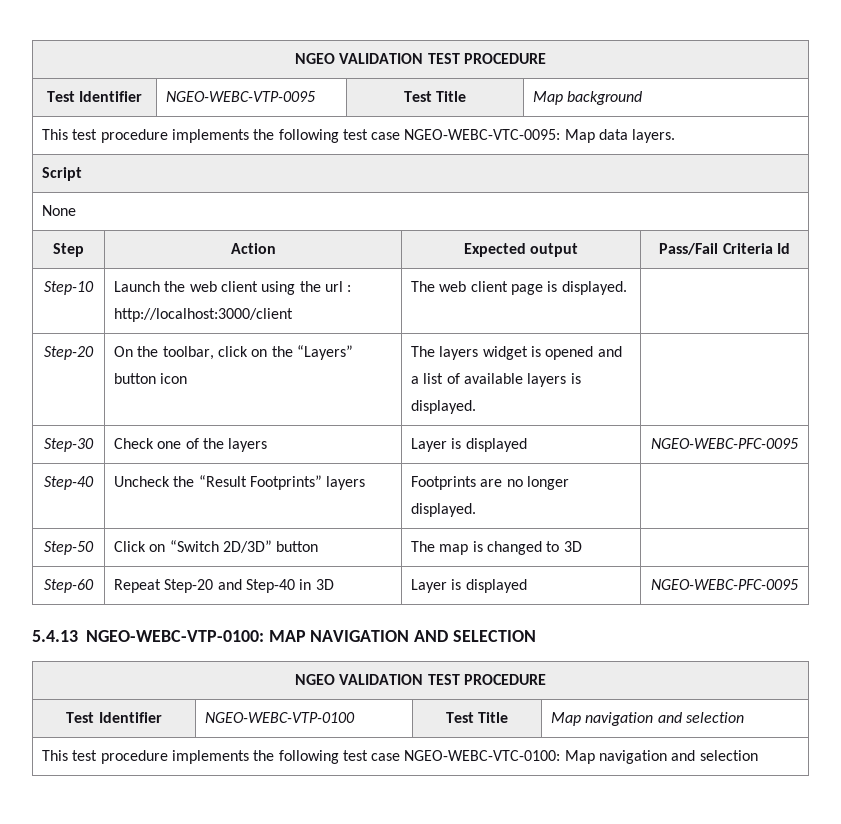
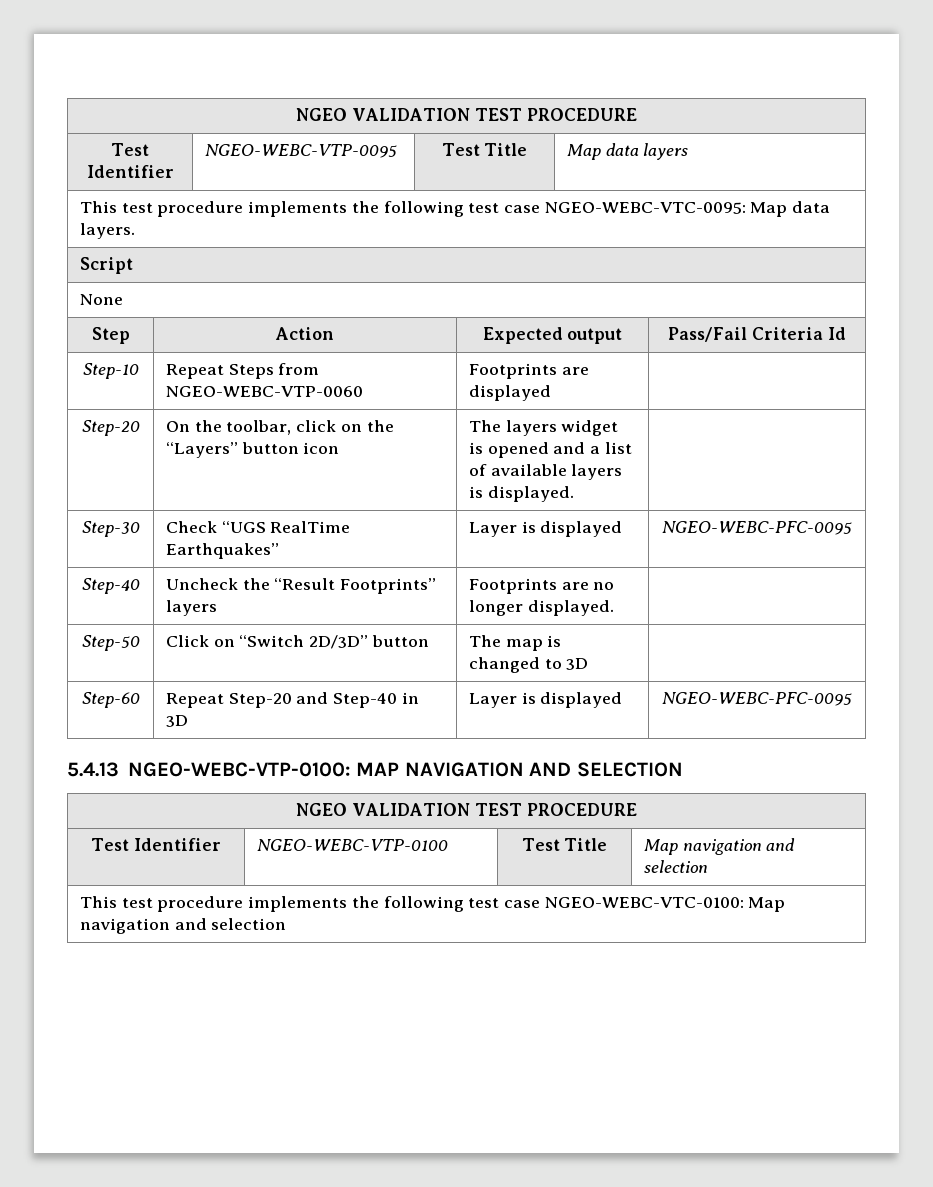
- Test Identifier | NGEO-WEBC-VTP-0095 | Test Title | Map background
+ Test Identifier | NGEO-WEBC-VTP-0095 | Test Title | Map data layers
- Step-10 | Launch the web client using the url : http://localhost:3000/client | The web client page is displayed. |
+ Step-10 | Repeat Steps from NGEO-WEBC-VTP-0060 | Footprints are displayed |
- Step-30 | Check one of the layers | Layer is displayed | NGEO-WEBC-PFC-0095
+ Step-30 | Check “UGS RealTime Earthquakes” | Layer is displayed | NGEO-WEBC-PFC-0095

